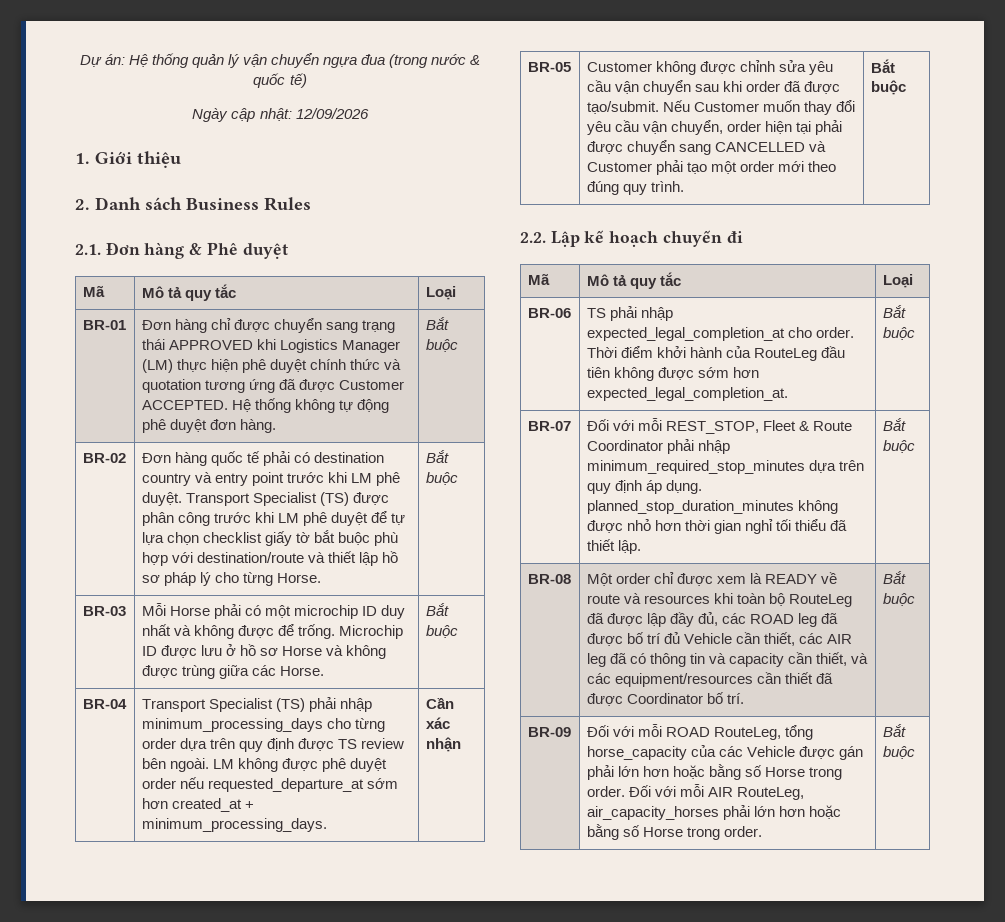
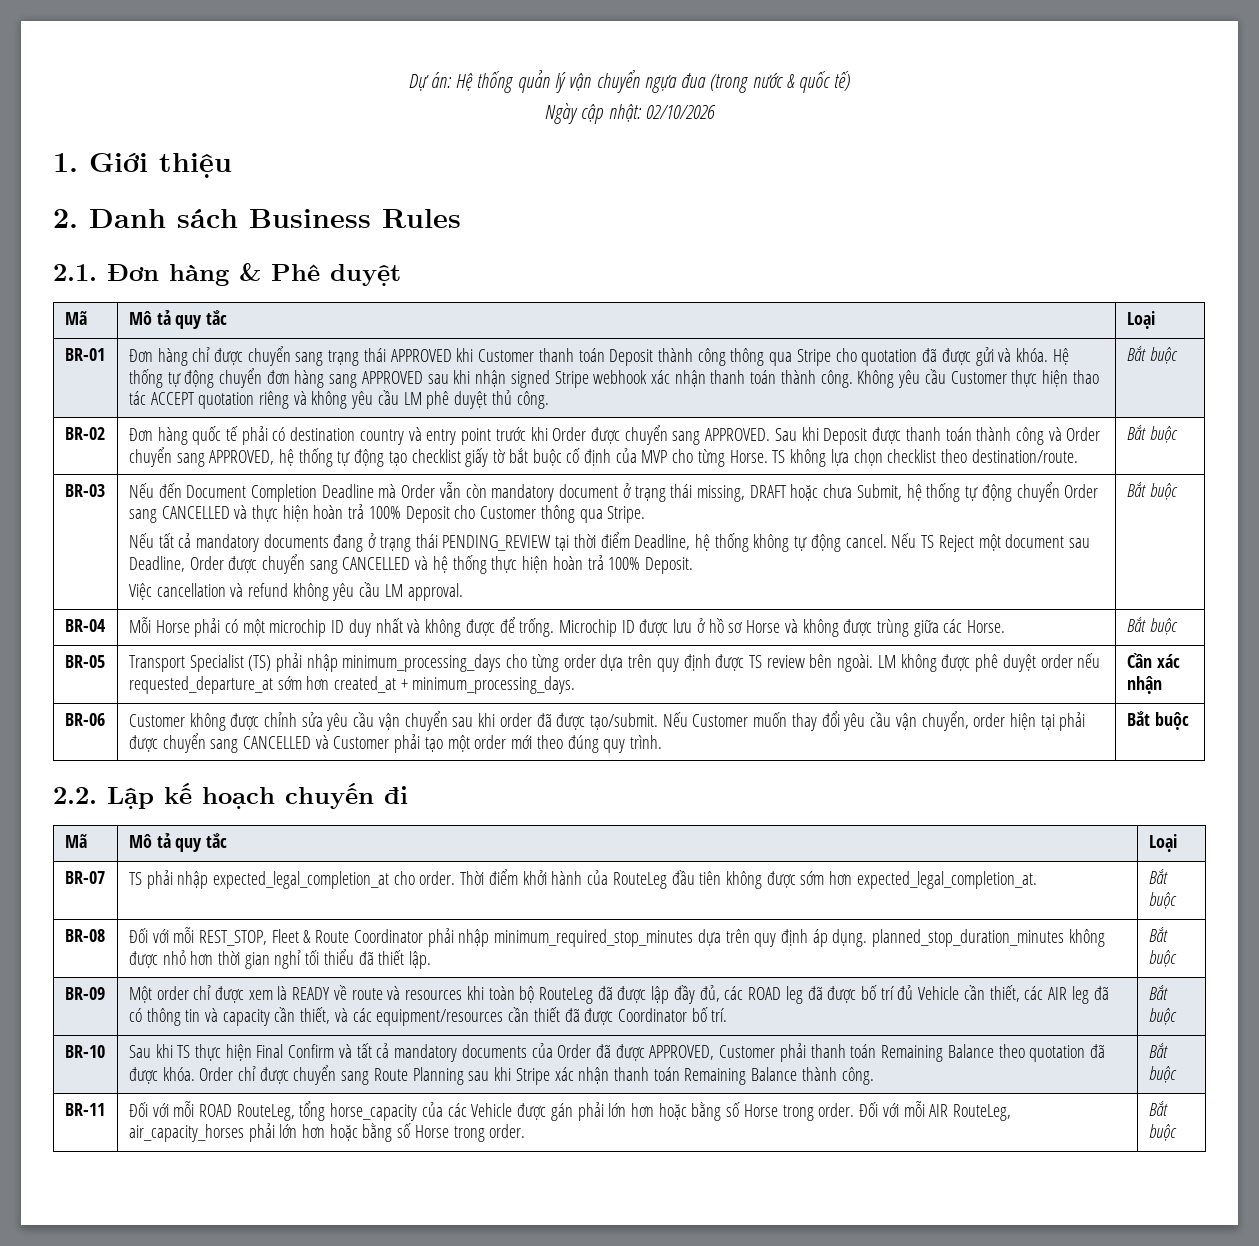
- Ngày cập nhật: 12/09/2026
+ Ngày cập nhật: 02/10/2026
- Đơn hàng chỉ được chuyển sang trạng thái APPROVED khi Logistics Manager (LM) thực hiện phê duyệt chính thức và quotation tương ứng đã được Customer ACCEPTED. Hệ thống không tự động phê duyệt đơn hàng.
+ Đơn hàng chỉ được chuyển sang trạng thái APPROVED khi Customer thanh toán Deposit thành công thông qua Stripe cho quotation đã được gửi và khóa. Hệ thống tự động chuyển đơn hàng sang APPROVED sau khi nhận signed Stripe webhook xác nhận thanh toán thành công. Không yêu cầu Customer thực hiện thao tác ACCEPT quotation riêng và không yêu cầu LM phê duyệt thủ công.
- Đơn hàng quốc tế phải có destination country và entry point trước khi LM phê duyệt. Transport Specialist (TS) được phân công trước khi LM phê duyệt để tự lựa chọn checklist giấy tờ bắt buộc phù hợp với destination/route và thiết lập hồ sơ pháp lý cho từng Horse. | Bắt buộc
- BR-03 | Mỗi Horse phải có một microchip ID duy nhất và không được để trống. Microchip ID được lưu ở hồ sơ Horse và không được trùng giữa các Horse. | Bắt buộc
+ Đơn hàng quốc tế phải có destination country và entry point trước khi Order được chuyển sang APPROVED. Sau khi Deposit được thanh toán thành công và Order chuyển sang APPROVED, hệ thống tự động tạo checklist giấy tờ bắt buộc cố định của MVP cho từng Horse. TS không lựa chọn checklist theo destination/route. | Bắt buộc
+ BR-03 | Nếu đến Document Completion Deadline mà Order vẫn còn mandatory document ở trạng thái missing, DRAFT hoặc chưa Submit, hệ thống tự động chuyển Order sang CANCELLED và thực hiện hoàn trả 100% Deposit cho Customer thông qua Stripe.
+ Nếu tất cả mandatory documents đang ở trạng thái PENDING_REVIEW tại thời điểm Deadline, hệ thống không tự động cancel. Nếu TS Reject một document sau Deadline, Order được chuyển sang CANCELLED và hệ thống thực hiện hoàn trả 100% Deposit.
+ Việc cancellation và refund không yêu cầu LM approval. | Bắt buộc
+ BR-04 | Mỗi Horse phải có một microchip ID duy nhất và không được để trống. Microchip ID được lưu ở hồ sơ Horse và không được trùng giữa các Horse. | Bắt buộc
- BR-04 | Transport Specialist (TS) phải nhập minimum_processing_days cho từng order dựa trên quy định được TS review bên ngoài. LM không được phê duyệt order nếu requested_departure_at sớm hơn created_at + minimum_processing_days. | Cần xác nhận
+ BR-05 | Transport Specialist (TS) phải nhập minimum_processing_days cho từng order dựa trên quy định được TS review bên ngoài. LM không được phê duyệt order nếu requested_departure_at sớm hơn created_at + minimum_processing_days. | Cần xác nhận
- BR-05
+ BR-06
- BR-06 | TS phải nhập expected_legal_completion_at cho order. Thời điểm khởi hành của RouteLeg đầu tiên không được sớm hơn expected_legal_completion_at. | Bắt buộc
+ BR-07 | TS phải nhập expected_legal_completion_at cho order. Thời điểm khởi hành của RouteLeg đầu tiên không được sớm hơn expected_legal_completion_at. | Bắt buộc
- BR-07 | Đối với mỗi REST_STOP, Fleet & Route Coordinator phải nhập minimum_required_stop_minutes dựa trên quy định áp dụng. planned_stop_duration_minutes không được nhỏ hơn thời gian nghỉ tối thiểu đã thiết lập. | Bắt buộc
+ BR-08 | Đối với mỗi REST_STOP, Fleet & Route Coordinator phải nhập minimum_required_stop_minutes dựa trên quy định áp dụng. planned_stop_duration_minutes không được nhỏ hơn thời gian nghỉ tối thiểu đã thiết lập. | Bắt buộc
- BR-08
+ BR-09
- BR-09 | Đối với mỗi ROAD RouteLeg, tổng horse_capacity của các Vehicle được gán phải lớn hơn hoặc bằng số Horse trong order. Đối với mỗi AIR RouteLeg, air_capacity_horses phải lớn hơn hoặc bằng số Horse trong order. | Bắt buộc
+ BR-10 | Sau khi TS thực hiện Final Confirm và tất cả mandatory documents của Order đã được APPROVED, Customer phải thanh toán Remaining Balance theo quotation đã được khóa. Order chỉ được chuyển sang Route Planning sau khi Stripe xác nhận thanh toán Remaining Balance thành công. | Bắt buộc
+ BR-11 | Đối với mỗi ROAD RouteLeg, tổng horse_capacity của các Vehicle được gán phải lớn hơn hoặc bằng số Horse trong order. Đối với mỗi AIR RouteLeg, air_capacity_horses phải lớn hơn hoặc bằng số Horse trong order. | Bắt buộc

